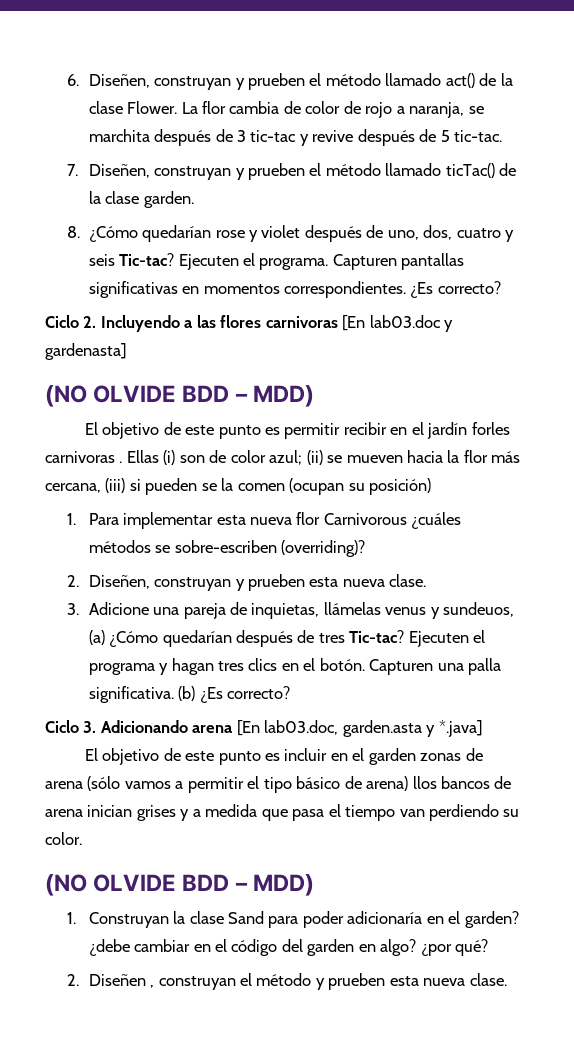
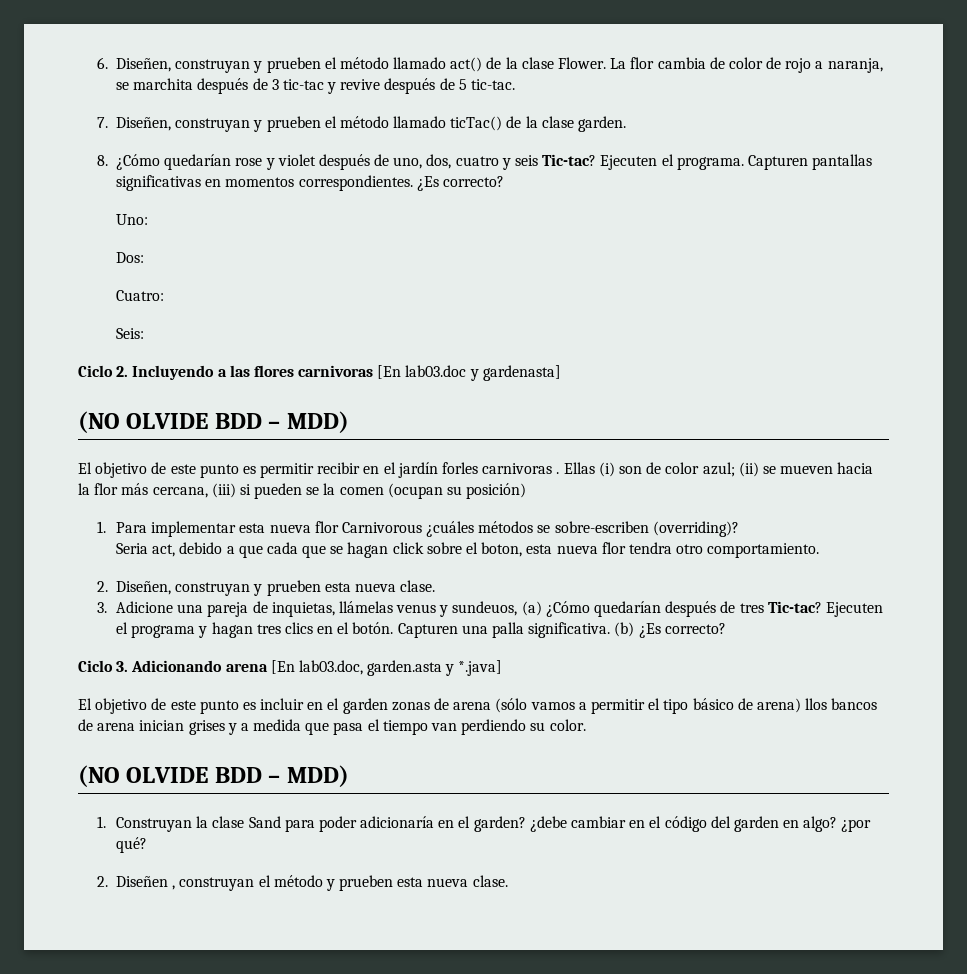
+ Uno:
+ Dos:
+ Cuatro:
+ Seis:
+ Seria act, debido a que cada que se hagan click sobre el boton, esta nueva flor tendra otro comportamiento.

